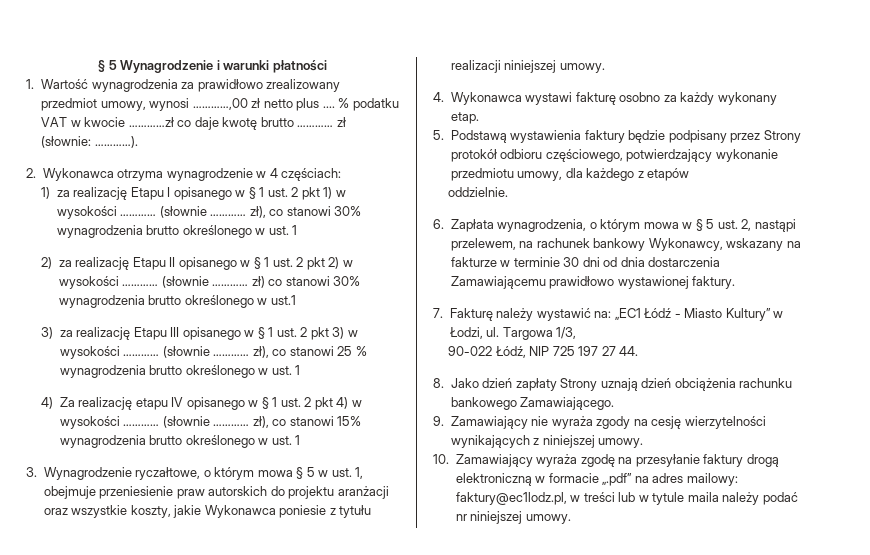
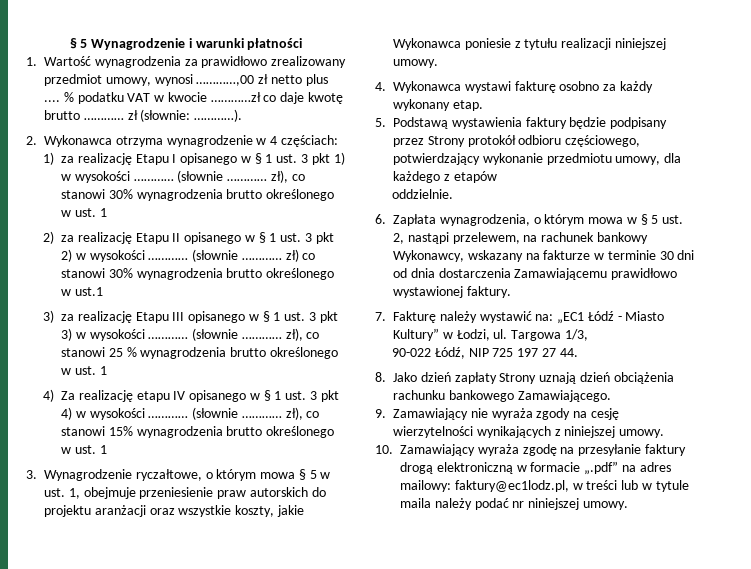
- 1) za realizację Etapu I opisanego w § 1 ust. 2 pkt 1) w wysokości …………
+ 1) za realizację Etapu I opisanego w § 1 ust. 3 pkt 1) w wysokości …………
- 2) za realizację Etapu II opisanego w § 1 ust. 2 pkt 2) w wysokości …………
+ 2) za realizację Etapu II opisanego w § 1 ust. 3 pkt 2) w wysokości …………
- 3) za realizację Etapu III opisanego w § 1 ust. 2 pkt 3) w wysokości …………
+ 3) za realizację Etapu III opisanego w § 1 ust. 3 pkt 3) w wysokości …………
- 4) Za realizację etapu IV opisanego w § 1 ust. 2 pkt 4) w wysokości …………
+ 4) Za realizację etapu IV opisanego w § 1 ust. 3 pkt 4) w wysokości …………

